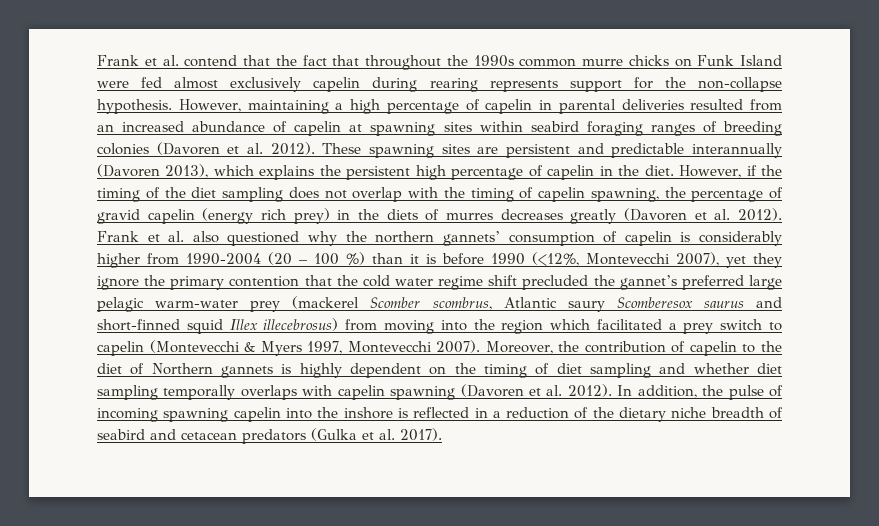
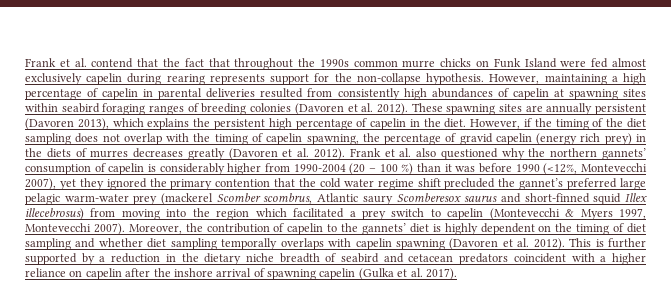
- However, maintaining a high percentage of capelin in parental deliveries resulted from an increased abundance of capelin at spawning sites within seabird foraging ranges of breeding colonies (Davoren et al. 2012).
+ However, maintaining a high percentage of capelin in parental deliveries resulted from consistently high abundances of capelin at spawning sites within seabird foraging ranges of breeding colonies (Davoren et al. 2012).
- These spawning sites are persistent and predictable interannually (Davoren 2013), which explains the persistent high percentage of capelin in the diet.
+ These spawning sites are annually persistent (Davoren 2013), which explains the persistent high percentage of capelin in the diet.
- Frank et al. also questioned why the northern gannets’ consumption of capelin is considerably higher from 1990-2004 (20 – 100 %) than it is before 1990 (<12%, Montevecchi 2007), yet they ignore the primary contention that the cold water regime shift precluded the gannet’s preferred large pelagic warm-water prey (mackerel Scomber scombrus, Atlantic saury Scomberesox saurus and short-finned squid Illex illecebrosus) from moving into the region which facilitated a prey switch to capelin (Montevecchi & Myers 1997, Montevecchi 2007).
+ Frank et al. also questioned why the northern gannets’ consumption of capelin is considerably higher from 1990-2004 (20 – 100 %) than it was before 1990 (<12%, Montevecchi 2007), yet they ignored the primary contention that the cold water regime shift precluded the gannet’s preferred large pelagic warm-water prey (mackerel Scomber scombrus, Atlantic saury Scomberesox saurus and short-finned squid Illex illecebrosus) from moving into the region which facilitated a prey switch to capelin (Montevecchi & Myers 1997, Montevecchi 2007).
- Moreover, the contribution of capelin to the diet of Northern gannets is highly dependent on the timing of diet sampling and whether diet sampling temporally overlaps with capelin spawning (Davoren et al. 2012).
+ Moreover, the contribution of capelin to the gannets’ diet is highly dependent on the timing of diet sampling and whether diet sampling temporally overlaps with capelin spawning (Davoren et al. 2012).
- In addition, the pulse of incoming spawning capelin into the inshore is reflected in a reduction of the dietary niche breadth of seabird and cetacean predators (Gulka et al. 2017).
+ This is further supported by a reduction in the dietary niche breadth of seabird and cetacean predators coincident with a higher reliance on capelin after the inshore arrival of spawning capelin (Gulka et al. 2017).

